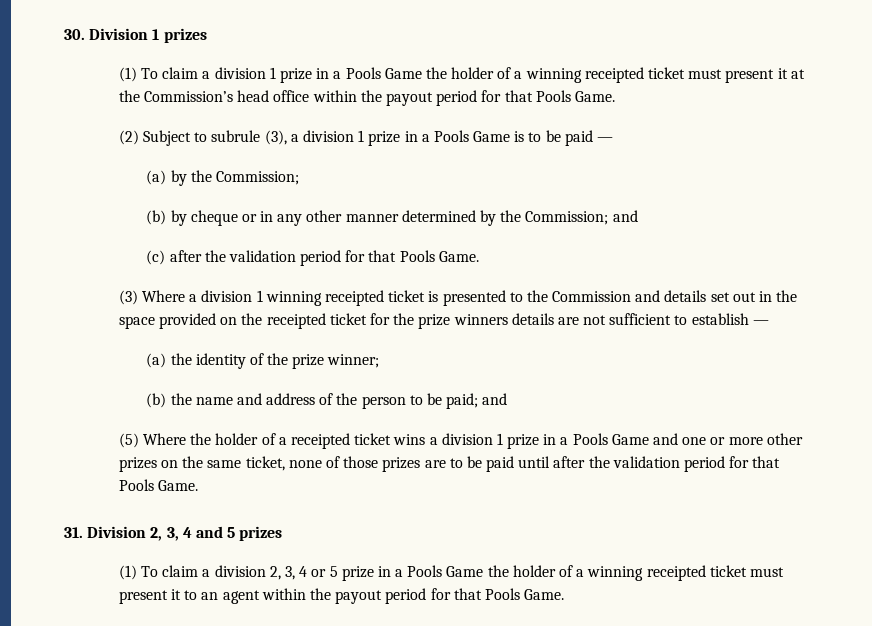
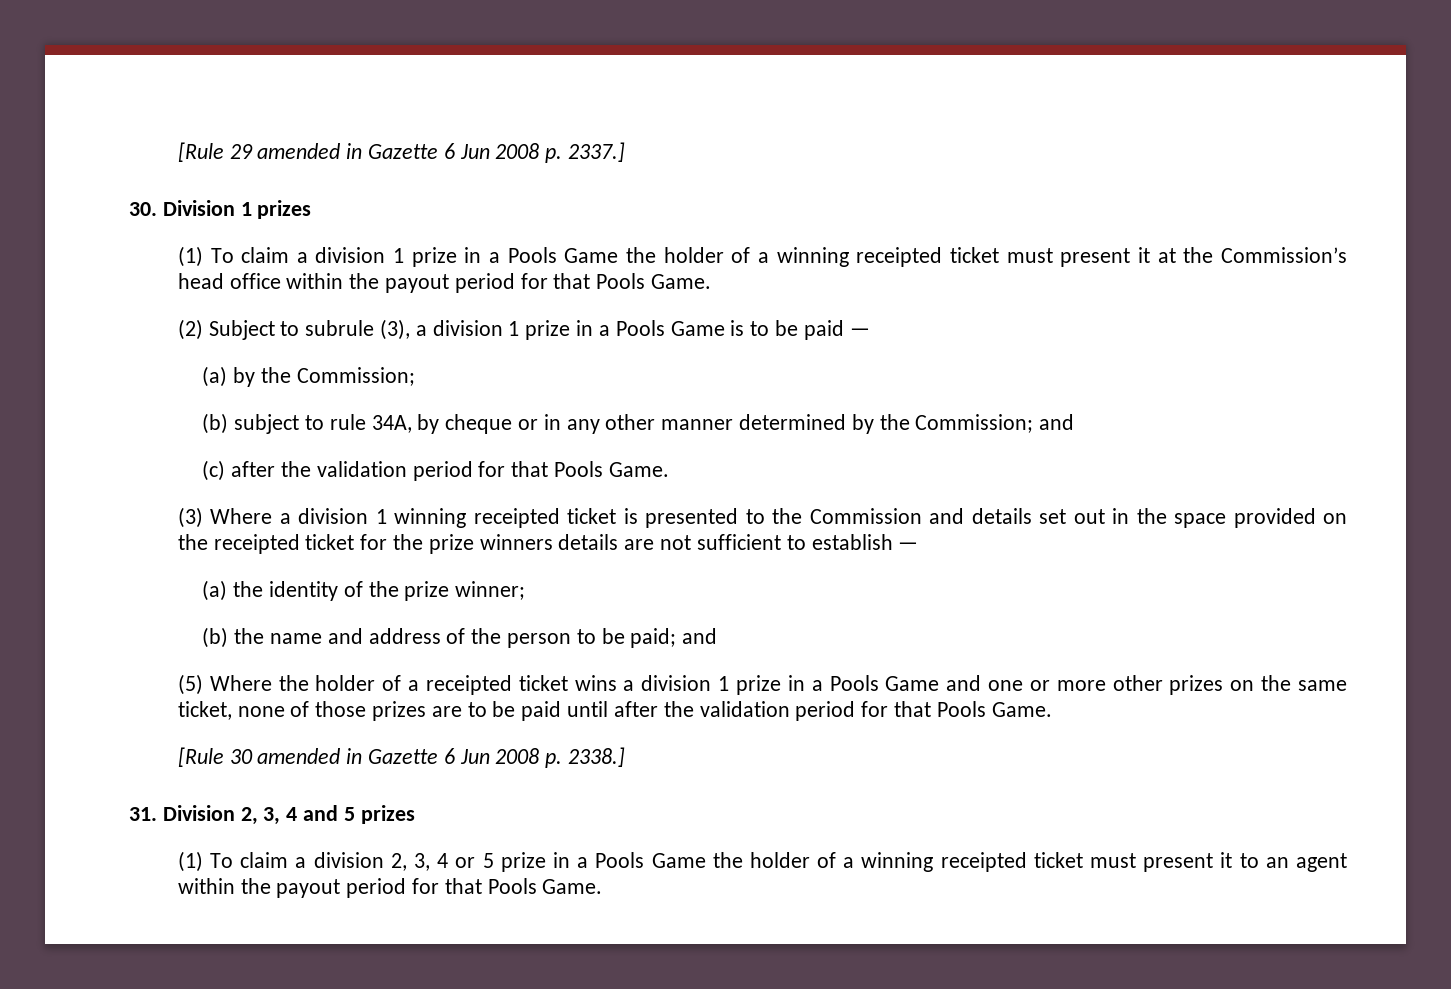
+ [Rule 29 amended in Gazette 6 Jun 2008 p. 2337.]
- (b) by cheque or in any other manner determined by the Commission; and
+ (b) subject to rule 34A, by cheque or in any other manner determined by the Commission; and
+ [Rule 30 amended in Gazette 6 Jun 2008 p. 2338.]

